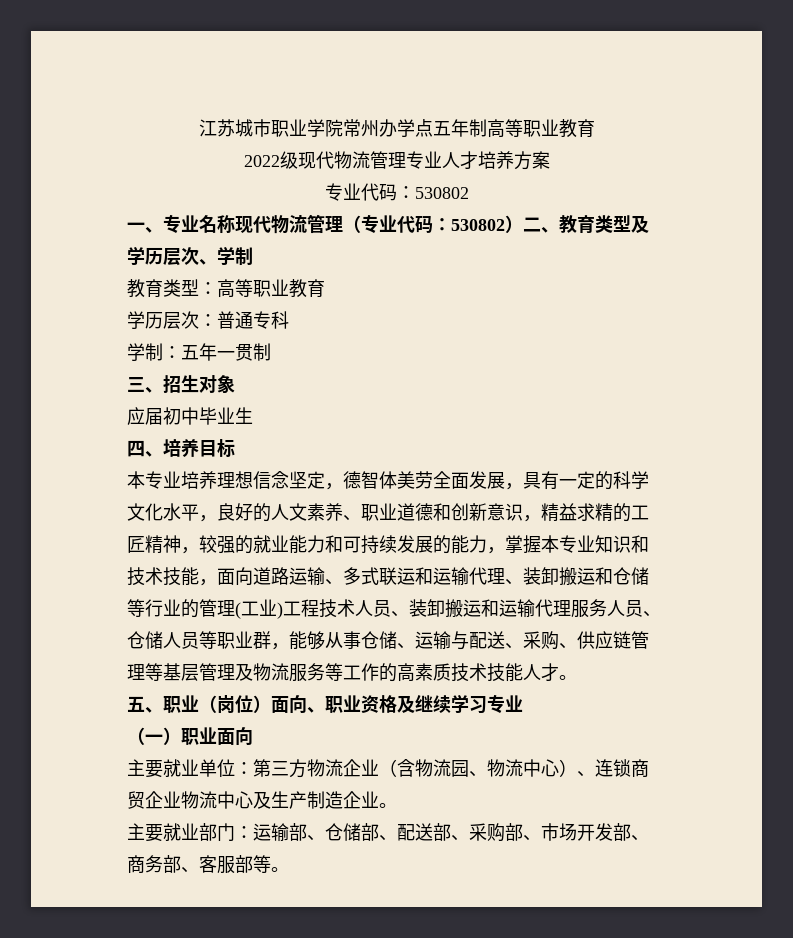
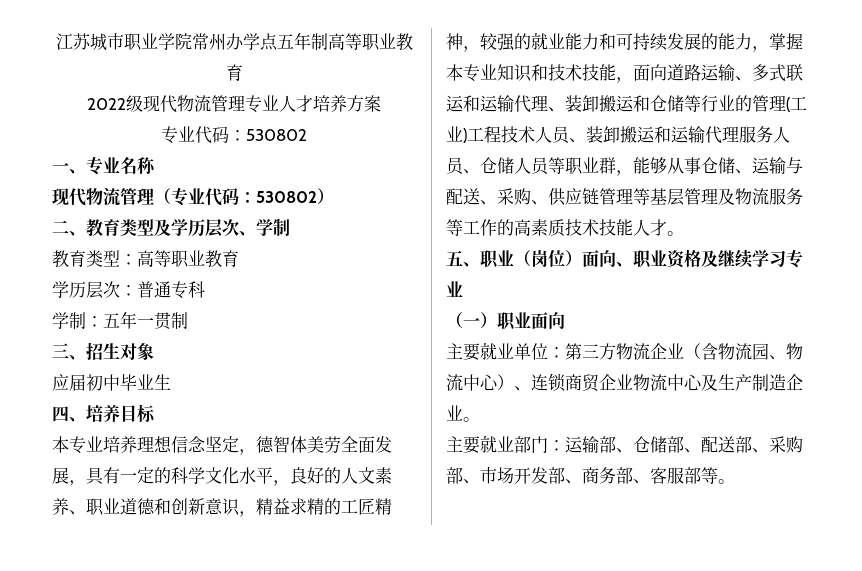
- 一、专业名称现代物流管理（专业代码：530802）二、教育类型及学历层次、学制
+ 一、专业名称
+ 现代物流管理（专业代码：530802）
+ 二、教育类型及学历层次、学制

